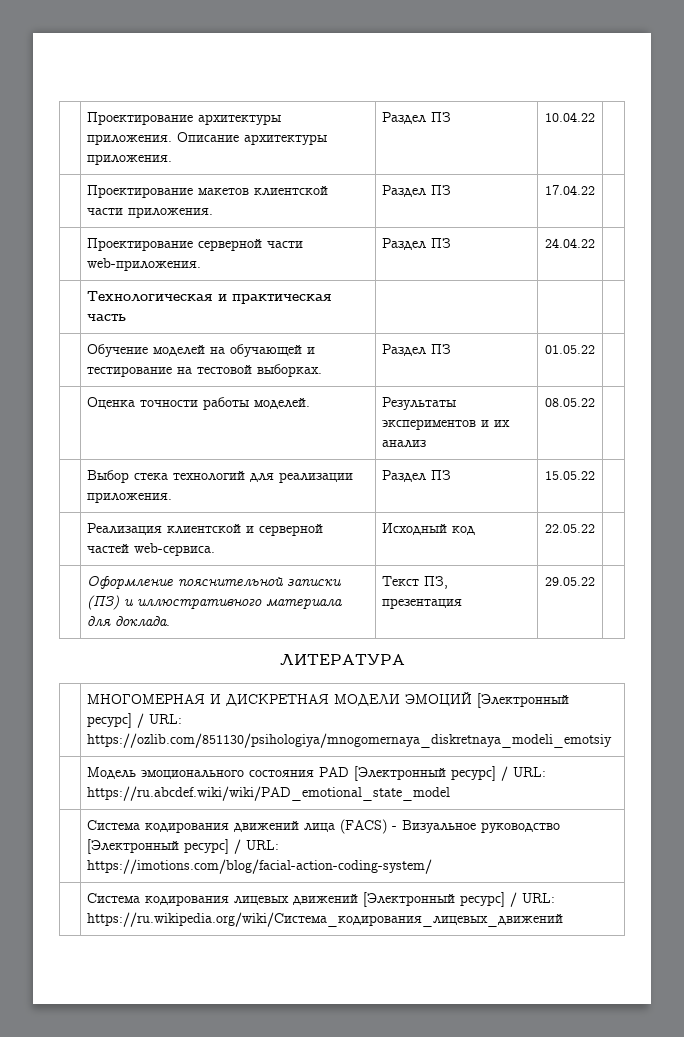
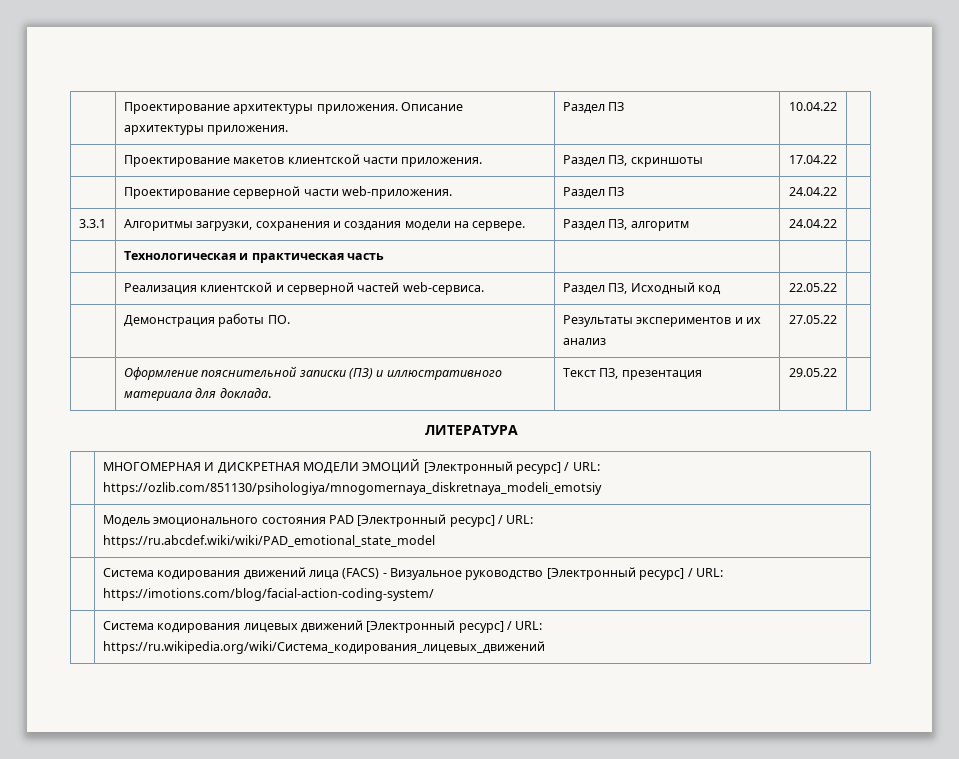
- | Проектирование макетов клиентской части приложения. | Раздел ПЗ | 17.04.22 |
+ | Проектирование макетов клиентской части приложения. | Раздел ПЗ, скриншоты | 17.04.22 |
+ 3.3.1 | Алгоритмы загрузки, сохранения и создания модели на сервере. | Раздел ПЗ, алгоритм | 24.04.22 |
  | Технологическая и практическая часть | | |
- | Обучение моделей на обучающей и тестирование на тестовой выборках. | Раздел ПЗ | 01.05.22 |
- | Оценка точности работы моделей. | Результаты экспериментов и их анализ | 08.05.22 |
- | Выбор стека технологий для реализации приложения. | Раздел ПЗ | 15.05.22 |
- | Реализация клиентской и серверной частей web-сервиса. | Исходный код | 22.05.22 |
+ | Реализация клиентской и серверной частей web-сервиса. | Раздел ПЗ, Исходный код | 22.05.22 |
+ | Демонстрация работы ПО. | Результаты экспериментов и их анализ | 27.05.22 |

